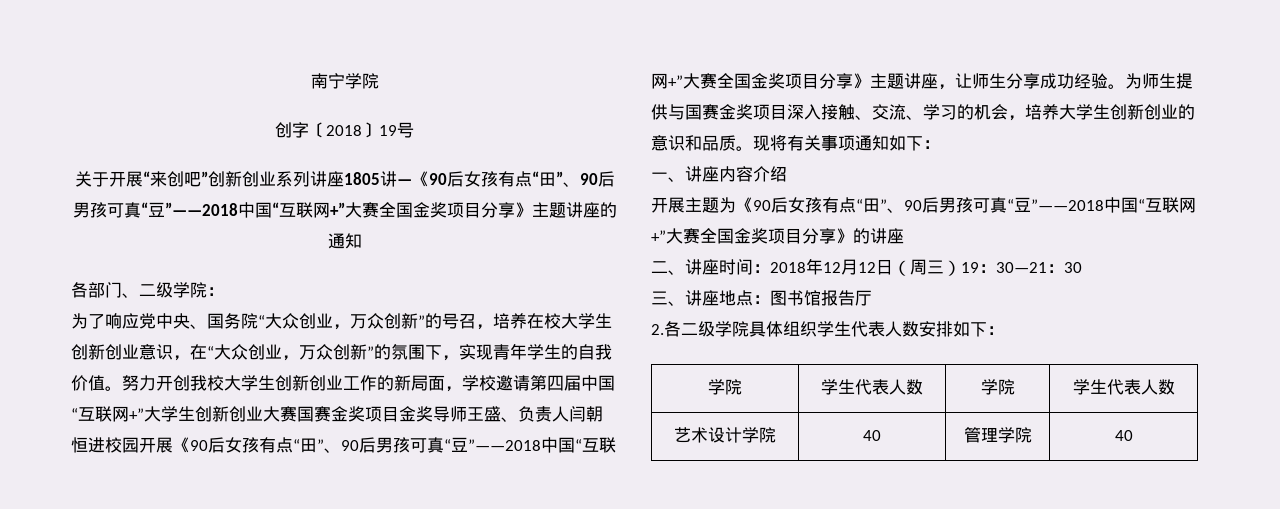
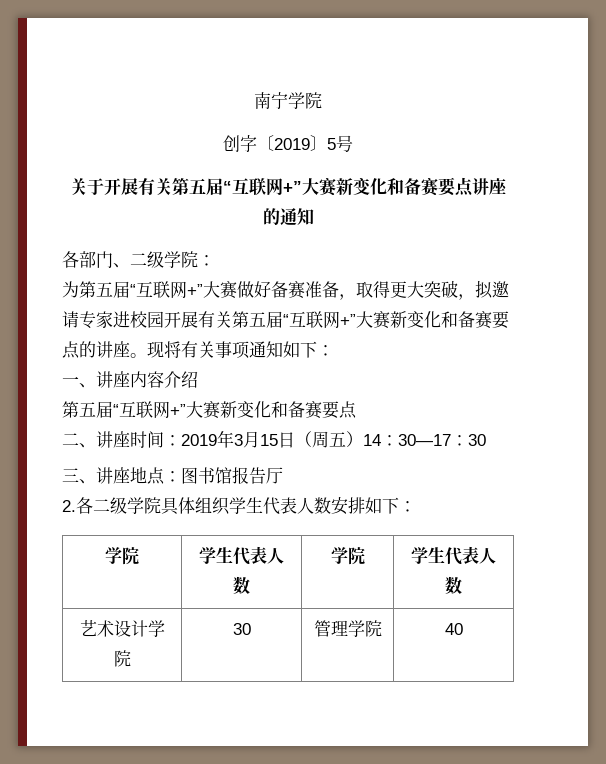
- 创字〔2018〕19号
+ 创字〔2019〕5号
- 关于开展“来创吧”创新创业系列讲座1805讲—《90后女孩有点“田”、90后男孩可真“豆”——2018中国“互联网+”大赛全国金奖项目分享》主题讲座的通知
+ 关于开展有关第五届“互联网+”大赛新变化和备赛要点讲座的通知
- 为了响应党中央、国务院“大众创业，万众创新”的号召，培养在校大学生创新创业意识，在“大众创业，万众创新”的氛围下，实现青年学生的自我价值。努力开创我校大学生创新创业工作的新局面，学校邀请第四届中国“互联网+”大学生创新创业大赛国赛金奖项目金奖导师王盛、负责人闫朝恒进校园开展《90后女孩有点“田”、90后男孩可真“豆”——2018中国“互联网+”大赛全国金奖项目分享》主题讲座，让师生分享成功经验。为师生提供与国赛金奖项目深入接触、交流、学习的机会，培养大学生创新创业的意识和品质。
+ 为第五届“互联网+”大赛做好备赛准备，取得更大突破，拟邀请专家进校园开展有关第五届“互联网+”大赛新变化和备赛要点的讲座。
  一、讲座内容介绍
- 开展主题为《90后女孩有点“田”、90后男孩可真“豆”——2018中国“互联网+”大赛全国金奖项目分享》的讲座
- 二、讲座时间：2018年12月12日（周三）19：30—21：30
+ 第五届“互联网+”大赛新变化和备赛要点
+ 二、讲座时间：2019年3月15日（周五）14：30—17：30
- 艺术设计学院 | 40 | 管理学院 | 40
+ 艺术设计学院 | 30 | 管理学院 | 40

